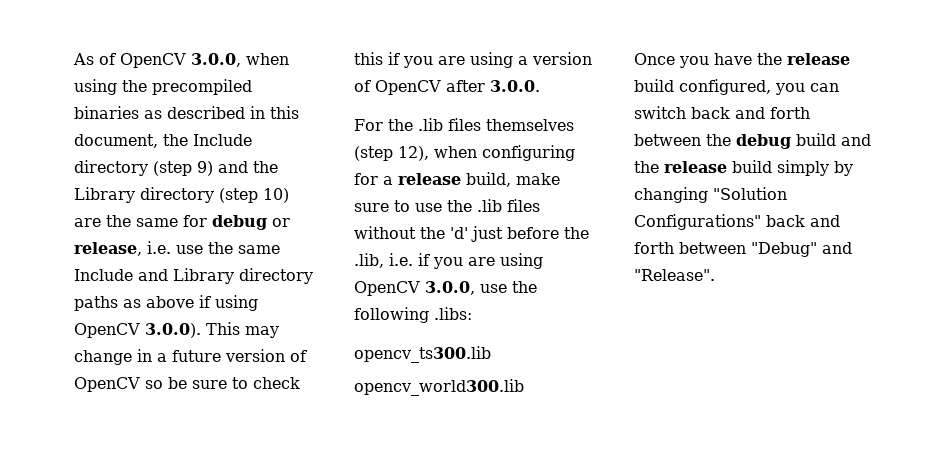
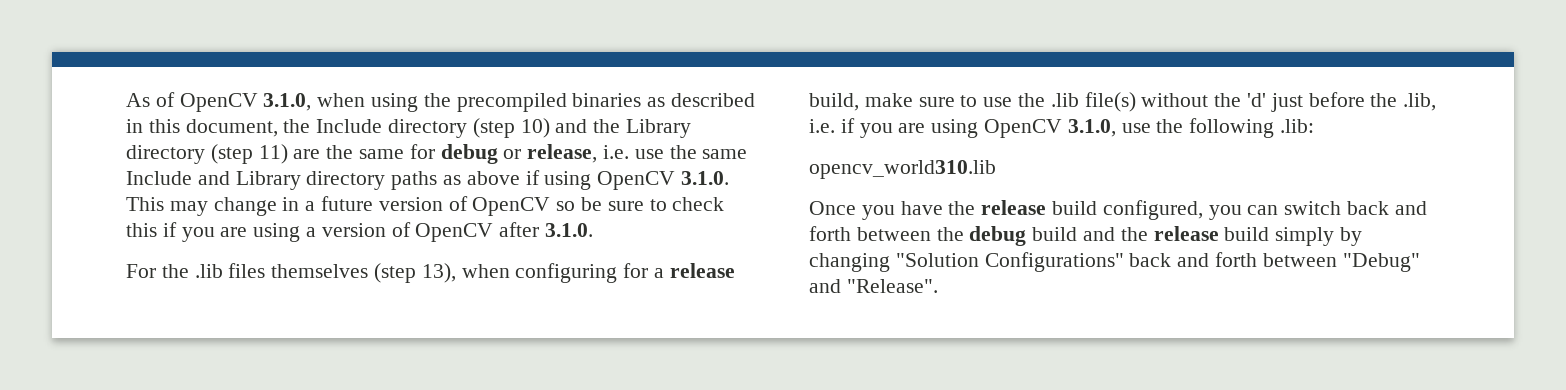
- As of OpenCV 3.0.0, when using the precompiled binaries as described in this document, the Include directory (step 9) and the Library directory (step 10) are the same for debug or release, i.e. use the same Include and Library directory paths as above if using OpenCV 3.0.0). This may change in a future version of OpenCV so be sure to check this if you are using a version of OpenCV after 3.0.0.
+ As of OpenCV 3.1.0, when using the precompiled binaries as described in this document, the Include directory (step 10) and the Library directory (step 11) are the same for debug or release, i.e. use the same Include and Library directory paths as above if using OpenCV 3.1.0. This may change in a future version of OpenCV so be sure to check this if you are using a version of OpenCV after 3.1.0.
- For the .lib files themselves (step 12), when configuring for a release build, make sure to use the .lib files without the 'd' just before the .lib, i.e. if you are using OpenCV 3.0.0, use the following .libs:
- opencv_ts300.lib
- opencv_world300.lib
+ For the .lib files themselves (step 13), when configuring for a release build, make sure to use the .lib file(s) without the 'd' just before the .lib, i.e. if you are using OpenCV 3.1.0, use the following .lib:
+ opencv_world310.lib

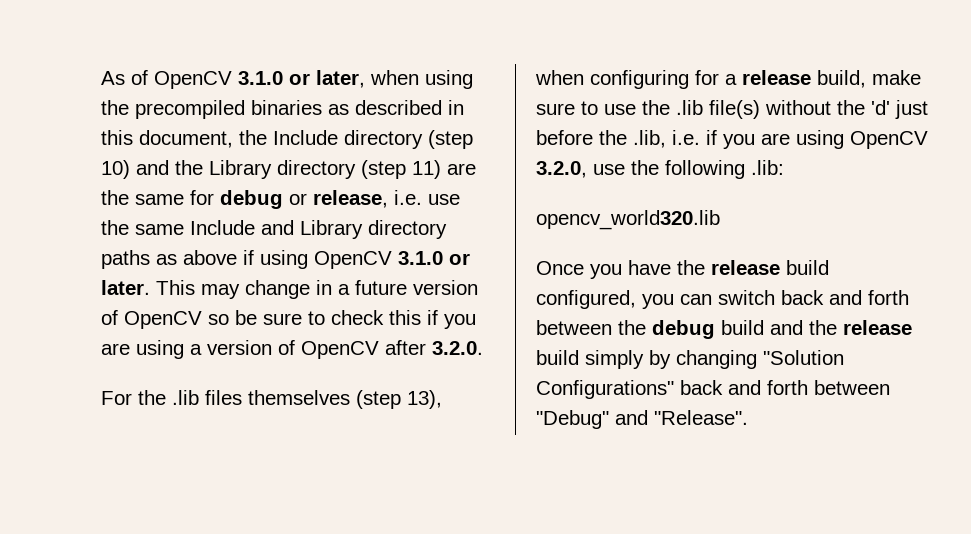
- As of OpenCV 3.1.0, when using the precompiled binaries as described in this document, the Include directory (step 10) and the Library directory (step 11) are the same for debug or release, i.e. use the same Include and Library directory paths as above if using OpenCV 3.1.0. This may change in a future version of OpenCV so be sure to check this if you are using a version of OpenCV after 3.1.0.
+ As of OpenCV 3.1.0 or later, when using the precompiled binaries as described in this document, the Include directory (step 10) and the Library directory (step 11) are the same for debug or release, i.e. use the same Include and Library directory paths as above if using OpenCV 3.1.0 or later. This may change in a future version of OpenCV so be sure to check this if you are using a version of OpenCV after 3.2.0.
- For the .lib files themselves (step 13), when configuring for a release build, make sure to use the .lib file(s) without the 'd' just before the .lib, i.e. if you are using OpenCV 3.1.0, use the following .lib:
+ For the .lib files themselves (step 13), when configuring for a release build, make sure to use the .lib file(s) without the 'd' just before the .lib, i.e. if you are using OpenCV 3.2.0, use the following .lib:
- opencv_world310.lib
+ opencv_world320.lib

